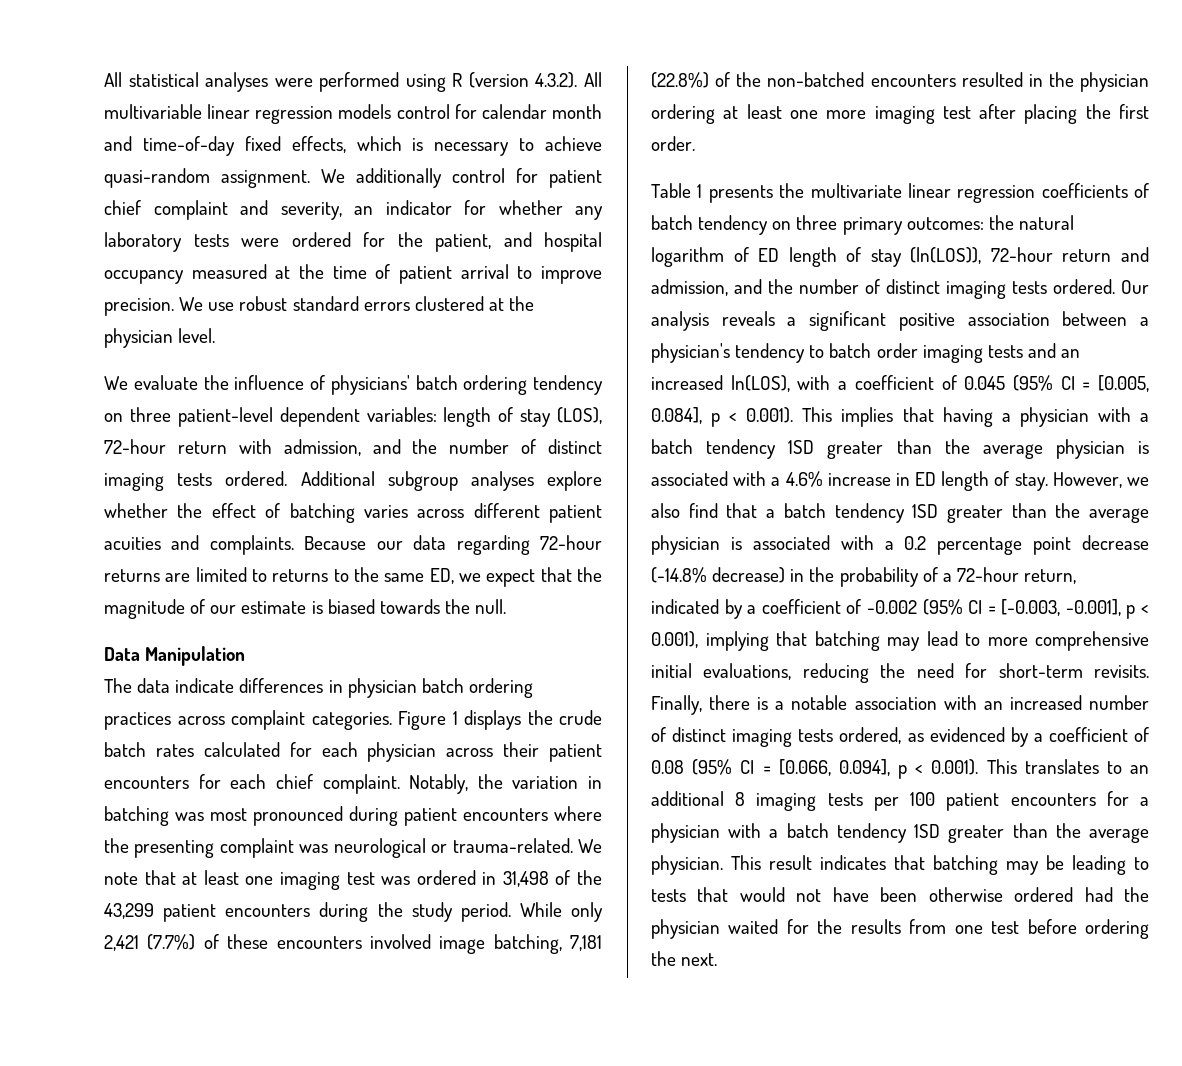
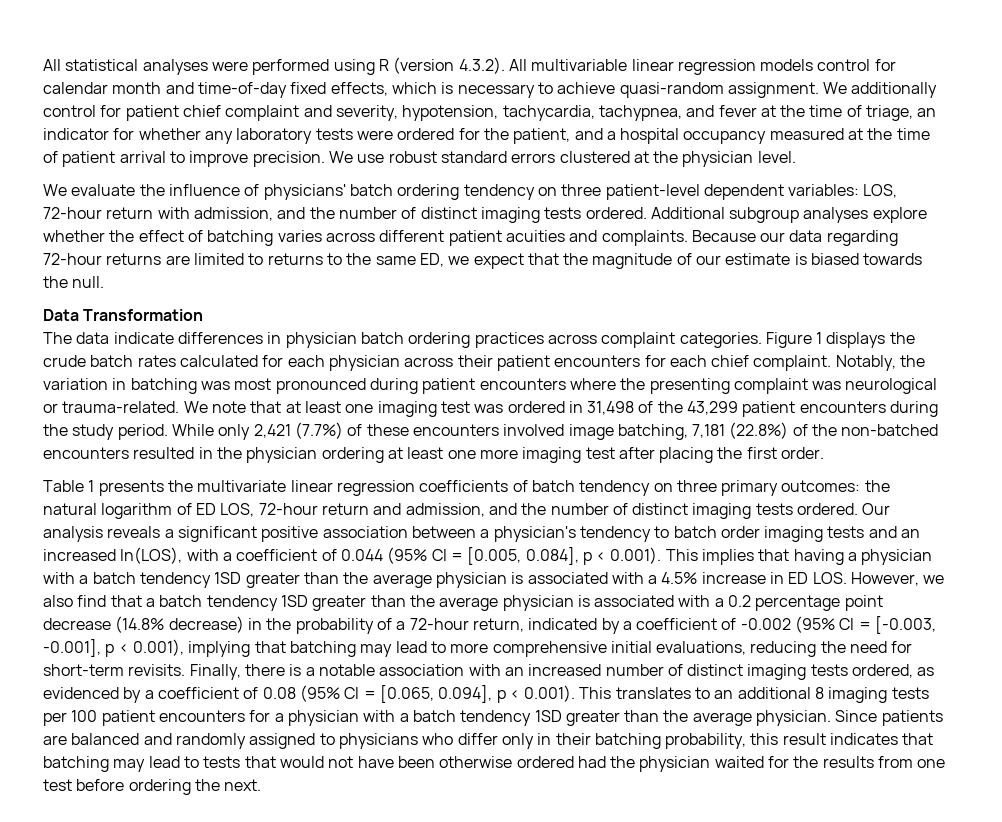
- We additionally control for patient chief complaint and severity, an indicator for whether any laboratory tests were ordered for the patient, and hospital occupancy measured at the time of patient arrival to improve precision.
+ We additionally control for patient chief complaint and severity, hypotension, tachycardia, tachypnea, and fever at the time of triage, an indicator for whether any laboratory tests were ordered for the patient, and a hospital occupancy measured at the time of patient arrival to improve precision.
- We evaluate the influence of physicians' batch ordering tendency on three patient-level dependent variables: length of stay (LOS), 72-hour return with admission, and the number of distinct imaging tests ordered.
+ We evaluate the influence of physicians' batch ordering tendency on three patient-level dependent variables: LOS, 72-hour return with admission, and the number of distinct imaging tests ordered.
- Data Manipulation
+ Data Transformation
- Table 1 presents the multivariate linear regression coefficients of batch tendency on three primary outcomes: the natural logarithm of ED length of stay (ln(LOS)), 72-hour return and admission, and the number of distinct imaging tests ordered.
+ Table 1 presents the multivariate linear regression coefficients of batch tendency on three primary outcomes: the natural logarithm of ED LOS, 72-hour return and admission, and the number of distinct imaging tests ordered.
- Our analysis reveals a significant positive association between a physician's tendency to batch order imaging tests and an increased ln(LOS), with a coefficient of 0.045 (95% CI = [0.005, 0.084], p < 0.001). This implies that having a physician with a batch tendency 1SD greater than the average physician is associated with a 4.6% increase in ED length of stay. However, we also find that a batch tendency 1SD greater than the average physician is associated with a 0.2 percentage point decrease (-14.8% decrease) in the probability of a 72-hour return, indicated by a coefficient of -0.002 (95% CI = [-0.003, -0.001], p < 0.001), implying that batching may lead to more comprehensive initial evaluations, reducing the need for short-term revisits.
+ Our analysis reveals a significant positive association between a physician's tendency to batch order imaging tests and an increased ln(LOS), with a coefficient of 0.044 (95% CI = [0.005, 0.084], p < 0.001). This implies that having a physician with a batch tendency 1SD greater than the average physician is associated with a 4.5% increase in ED LOS. However, we also find that a batch tendency 1SD greater than the average physician is associated with a 0.2 percentage point decrease (14.8% decrease) in the probability of a 72-hour return, indicated by a coefficient of -0.002 (95% CI = [-0.003, -0.001], p < 0.001), implying that batching may lead to more comprehensive initial evaluations, reducing the need for short-term revisits.
- Finally, there is a notable association with an increased number of distinct imaging tests ordered, as evidenced by a coefficient of 0.08 (95% CI = [0.066, 0.094], p < 0.001). This translates to an additional 8 imaging tests per 100 patient encounters for a physician with a batch tendency 1SD greater than the average physician.
+ Finally, there is a notable association with an increased number of distinct imaging tests ordered, as evidenced by a coefficient of 0.08 (95% CI = [0.065, 0.094], p < 0.001). This translates to an additional 8 imaging tests per 100 patient encounters for a physician with a batch tendency 1SD greater than the average physician.
- This result indicates that batching may be leading to tests that would not have been otherwise ordered had the physician waited for the results from one test before ordering the next.
+ Since patients are balanced and randomly assigned to physicians who differ only in their batching probability, this result indicates that batching may lead to tests that would not have been otherwise ordered had the physician waited for the results from one test before ordering the next.

